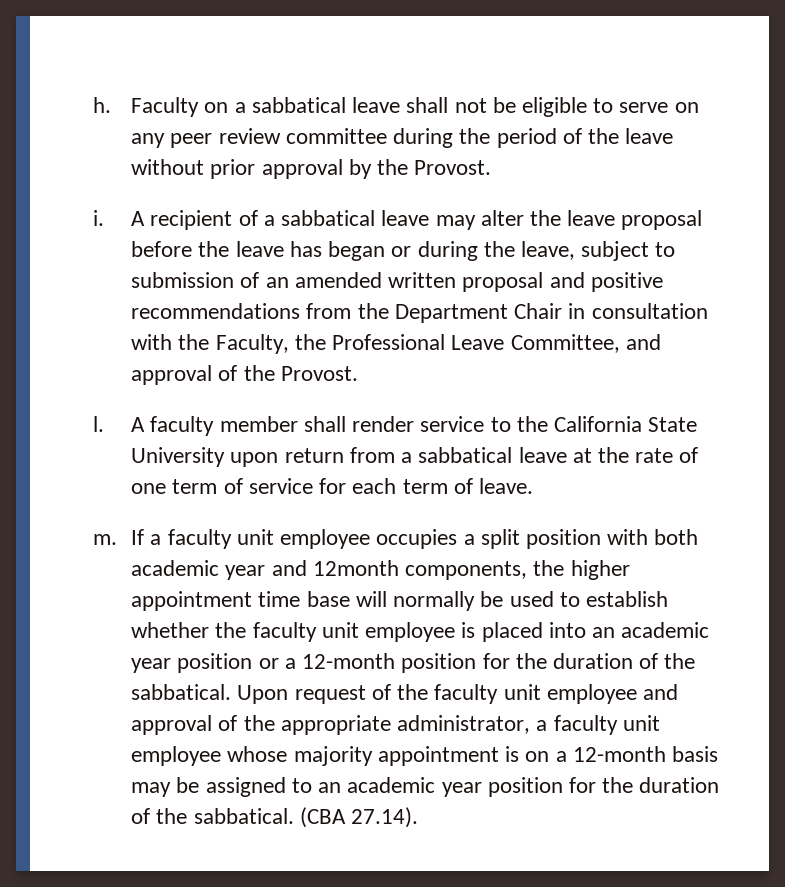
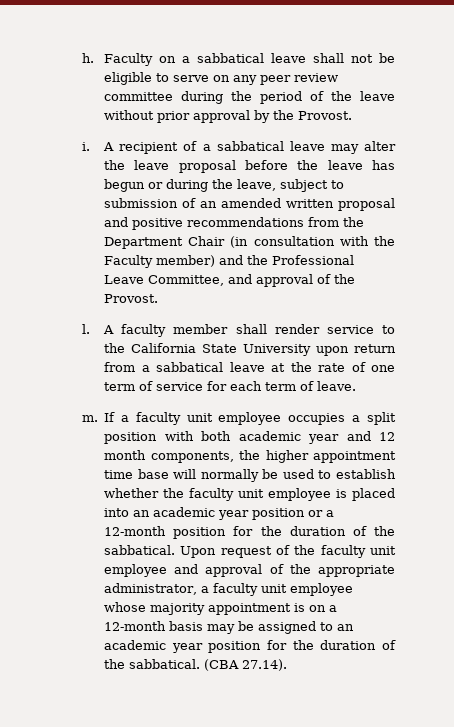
- A recipient of a sabbatical leave may alter the leave proposal before the leave has began or during the leave, subject to submission of an amended written proposal and positive recommendations from the Department Chair in consultation with the Faculty, the Professional Leave Committee, and approval of the Provost.
+ A recipient of a sabbatical leave may alter the leave proposal before the leave has begun or during the leave, subject to submission of an amended written proposal and positive recommendations from the Department Chair (in consultation with the Faculty member) and the Professional Leave Committee, and approval of the Provost.
- If a faculty unit employee occupies a split position with both academic year and 12month components, the higher appointment time base will normally be used to establish whether the faculty unit employee is placed into an academic year position or a 12-month position for the duration of the sabbatical.
+ If a faculty unit employee occupies a split position with both academic year and 12 month components, the higher appointment time base will normally be used to establish whether the faculty unit employee is placed into an academic year position or a 12-month position for the duration of the sabbatical.

